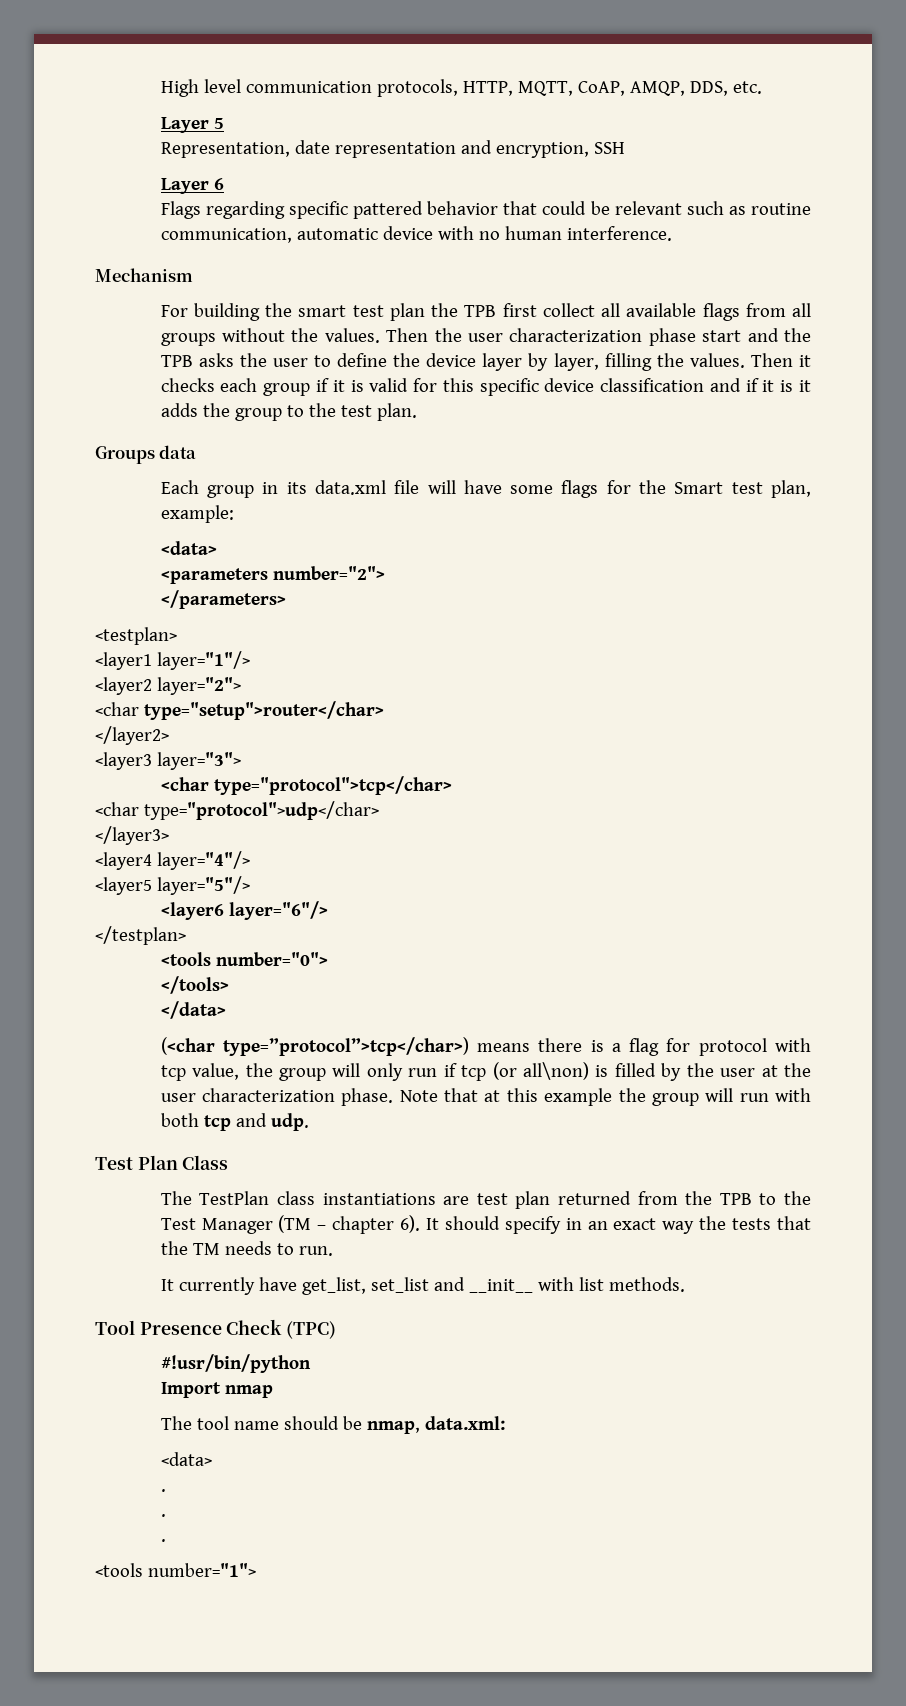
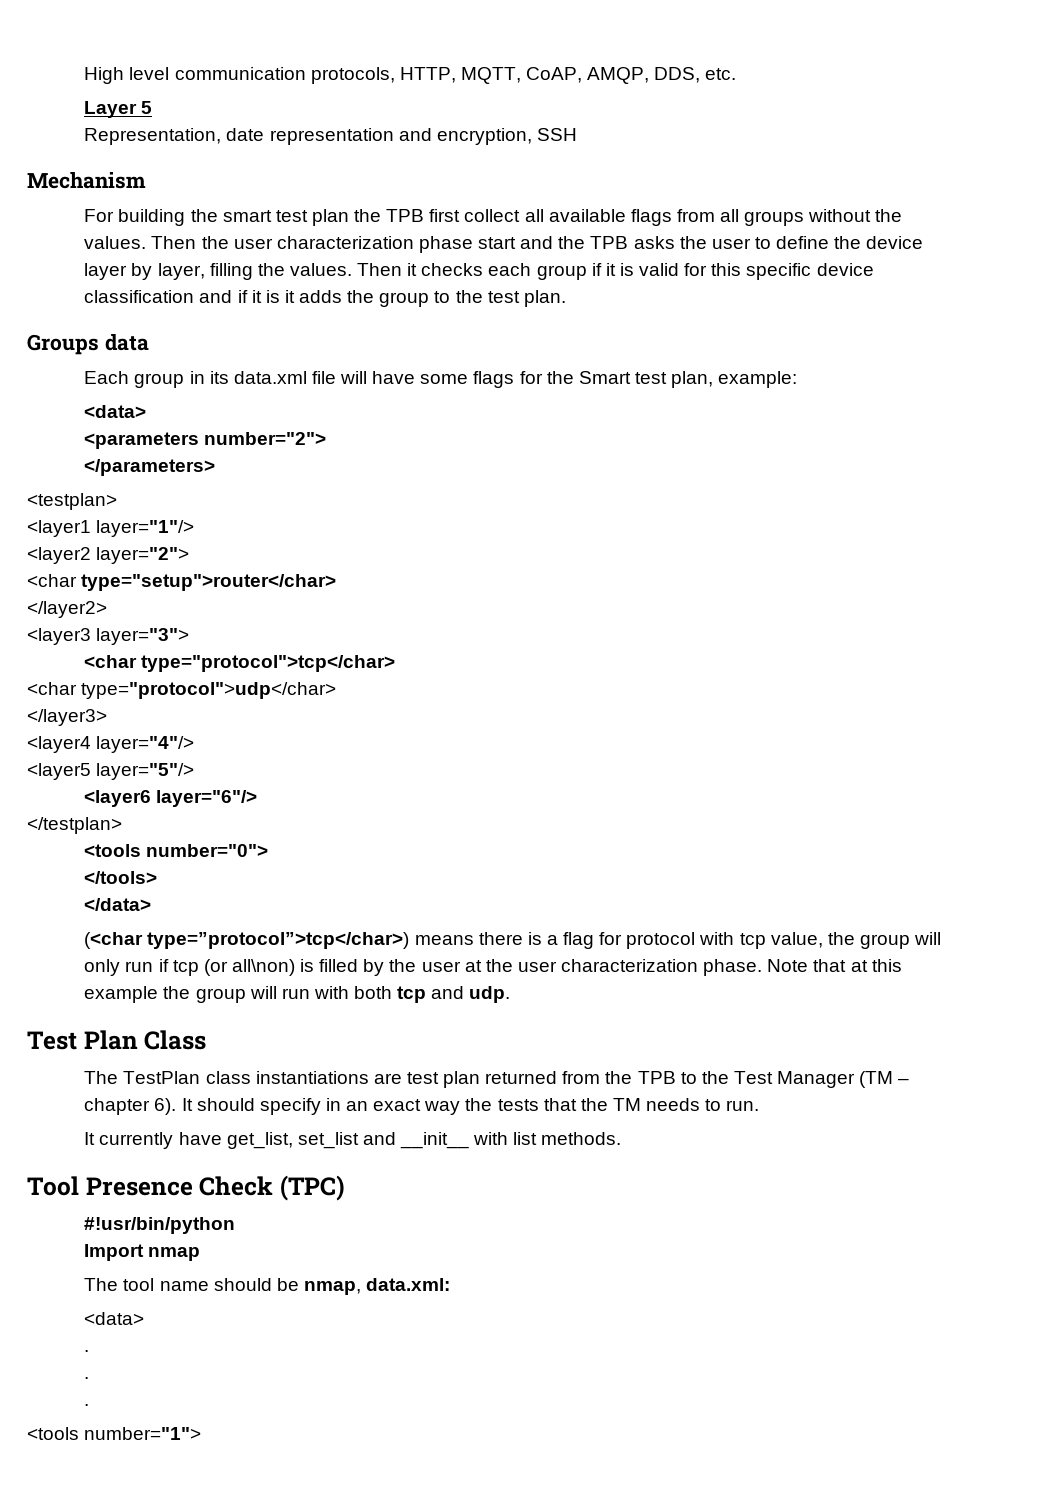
- Layer 6
- Flags regarding specific pattered behavior that could be relevant such as routine communication, automatic device with no human interference.

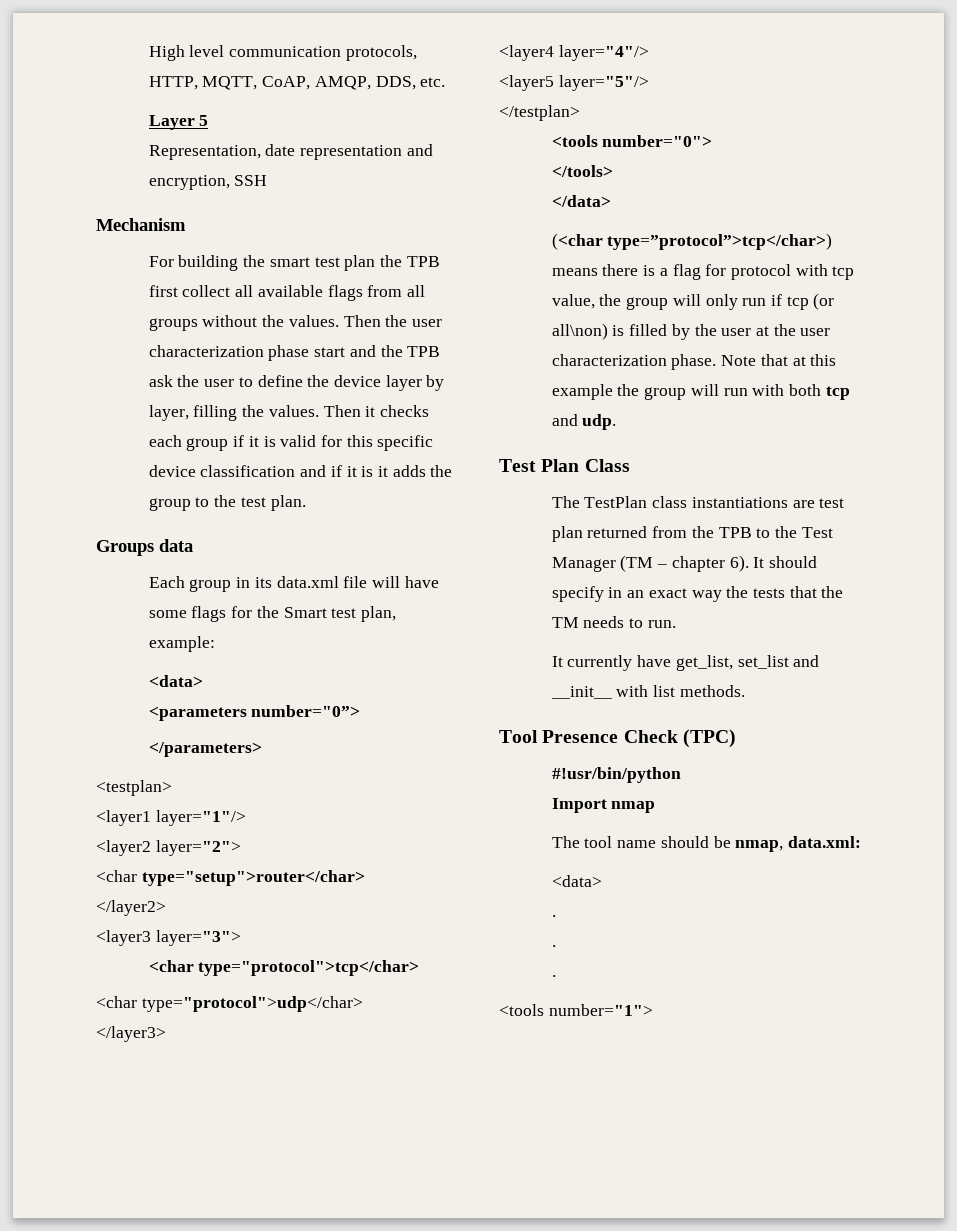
- Then the user characterization phase start and the TPB asks the user to define the device layer by layer, filling the values.
+ Then the user characterization phase start and the TPB ask the user to define the device layer by layer, filling the values.
- <parameters number="2">
+ <parameters number="0”>
- <layer6 layer="6"/>

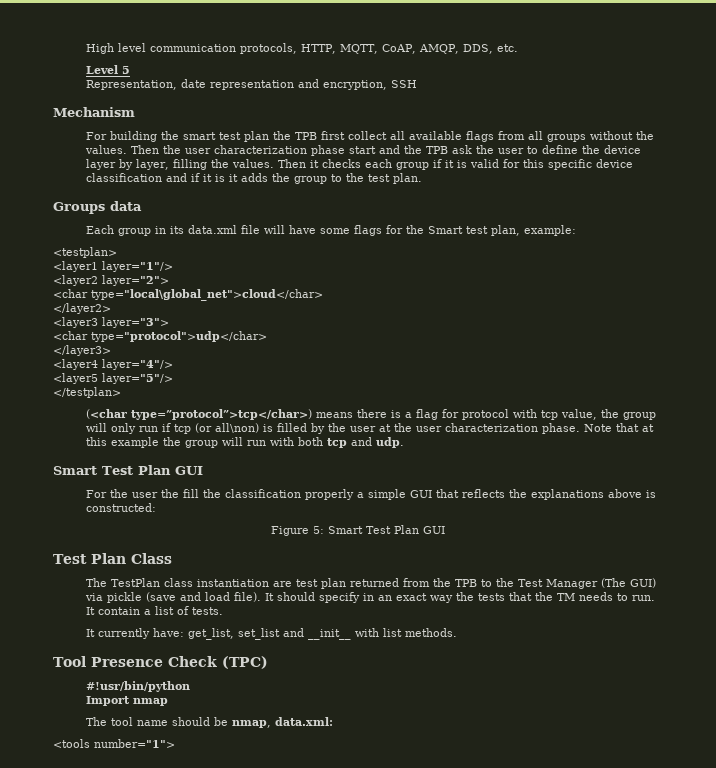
- Layer 5
+ Level 5
  Each group in its data.xml file will have some flags for the Smart test plan, example:
- <data>
- <parameters number="0”>
- </parameters>
- <char type="setup">router</char>
+ <char type="local\global_net">cloud</char>
- <char type="protocol">tcp</char>
- <tools number="0">
- </tools>
- </data>
  Note that at this example the group will run with both tcp and udp.
+ Smart Test Plan GUI
+ For the user the fill the classification properly a simple GUI that reflects the explanations above is constructed:
+ Figure 5: Smart Test Plan GUI
- The TestPlan class instantiations are test plan returned from the TPB to the Test Manager (TM – chapter 6).
+ The TestPlan class instantiation are test plan returned from the TPB to the Test Manager (The GUI) via pickle (save and load file).
+ It contain a list of tests.
- It currently have get_list, set_list and __init__ with list methods.
+ It currently have: get_list, set_list and __init__ with list methods.
  The tool name should be nmap, data.xml:
- <data>
- .
- .
- .

